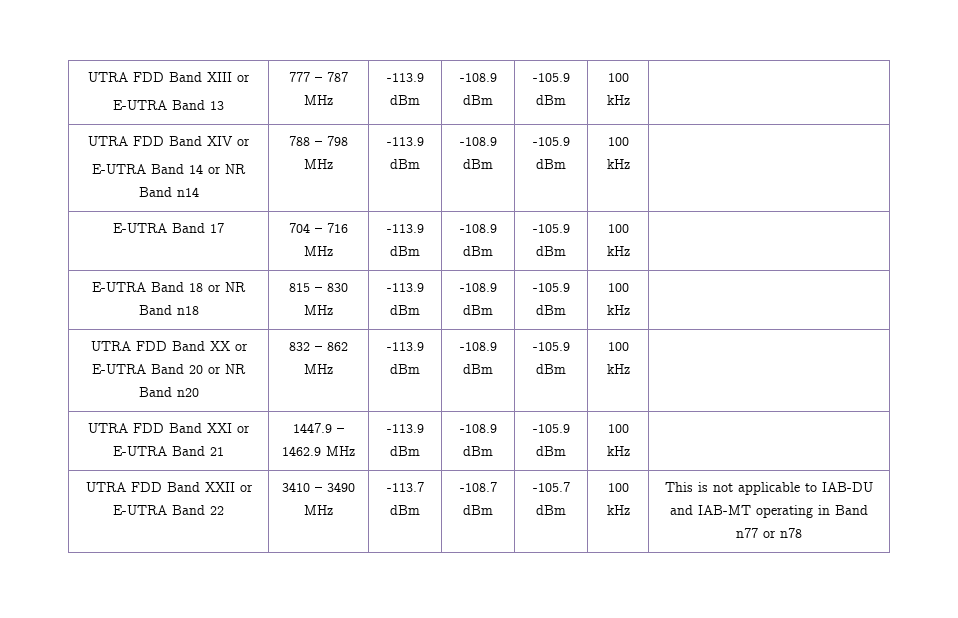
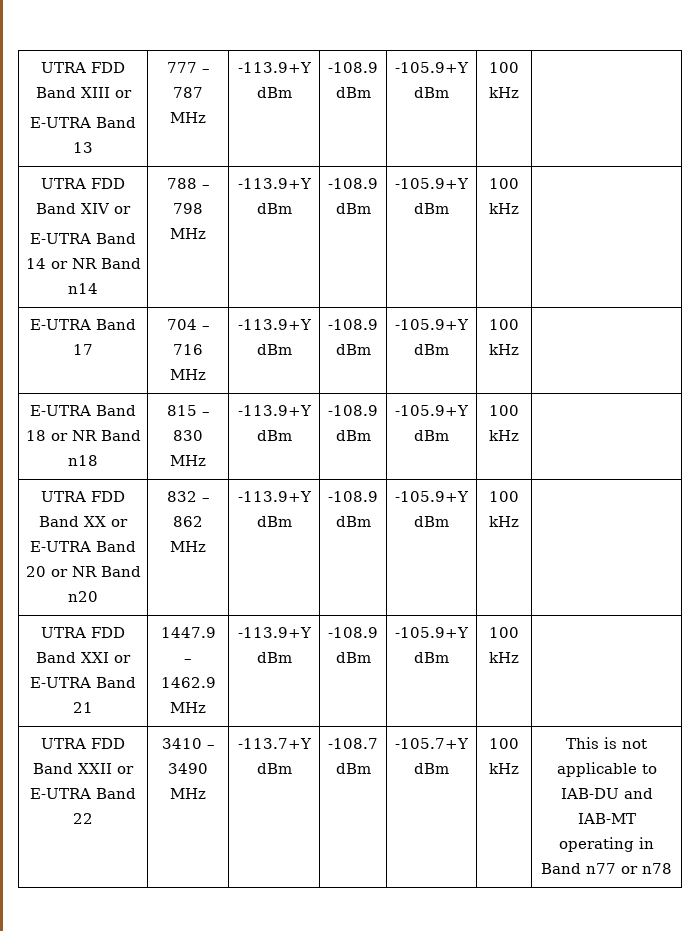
  UTRA FDD Band XIII or
- E-UTRA Band 13 | 777 – 787 MHz | -113.9 dBm | -108.9 dBm | -105.9 dBm | 100 kHz |
+ E-UTRA Band 13 | 777 – 787 MHz | -113.9+Y dBm | -108.9 dBm | -105.9+Y dBm | 100 kHz |
  UTRA FDD Band XIV or
- E-UTRA Band 14 or NR Band n14 | 788 – 798 MHz | -113.9 dBm | -108.9 dBm | -105.9 dBm | 100 kHz |
+ E-UTRA Band 14 or NR Band n14 | 788 – 798 MHz | -113.9+Y dBm | -108.9 dBm | -105.9+Y dBm | 100 kHz |
- E-UTRA Band 17 | 704 – 716 MHz | -113.9 dBm | -108.9 dBm | -105.9 dBm | 100 kHz |
+ E-UTRA Band 17 | 704 – 716 MHz | -113.9+Y dBm | -108.9 dBm | -105.9+Y dBm | 100 kHz |
- E-UTRA Band 18 or NR Band n18 | 815 – 830 MHz | -113.9 dBm | -108.9 dBm | -105.9 dBm | 100 kHz |
+ E-UTRA Band 18 or NR Band n18 | 815 – 830 MHz | -113.9+Y dBm | -108.9 dBm | -105.9+Y dBm | 100 kHz |
- UTRA FDD Band XX or E-UTRA Band 20 or NR Band n20 | 832 – 862 MHz | -113.9 dBm | -108.9 dBm | -105.9 dBm | 100 kHz |
+ UTRA FDD Band XX or E-UTRA Band 20 or NR Band n20 | 832 – 862 MHz | -113.9+Y dBm | -108.9 dBm | -105.9+Y dBm | 100 kHz |
- UTRA FDD Band XXI or E-UTRA Band 21 | 1447.9 – 1462.9 MHz | -113.9 dBm | -108.9 dBm | -105.9 dBm | 100 kHz |
+ UTRA FDD Band XXI or E-UTRA Band 21 | 1447.9 – 1462.9 MHz | -113.9+Y dBm | -108.9 dBm | -105.9+Y dBm | 100 kHz |
- UTRA FDD Band XXII or E-UTRA Band 22 | 3410 – 3490 MHz | -113.7 dBm | -108.7 dBm | -105.7 dBm | 100 kHz | This is not applicable to IAB-DU and IAB-MT operating in Band n77 or n78
+ UTRA FDD Band XXII or E-UTRA Band 22 | 3410 – 3490 MHz | -113.7+Y dBm | -108.7 dBm | -105.7+Y dBm | 100 kHz | This is not applicable to IAB-DU and IAB-MT operating in Band n77 or n78

